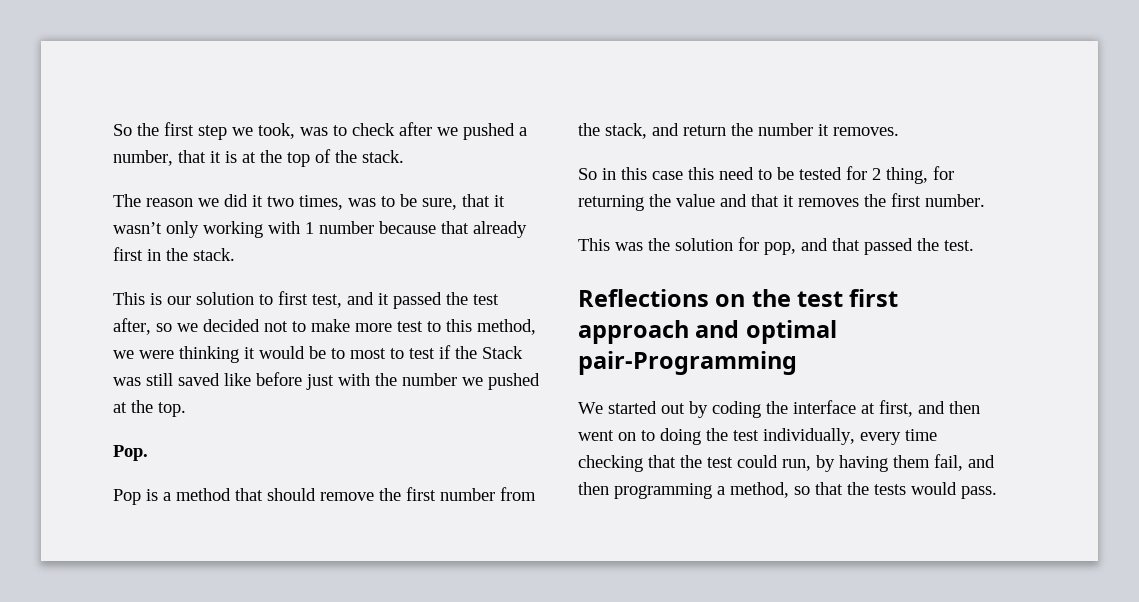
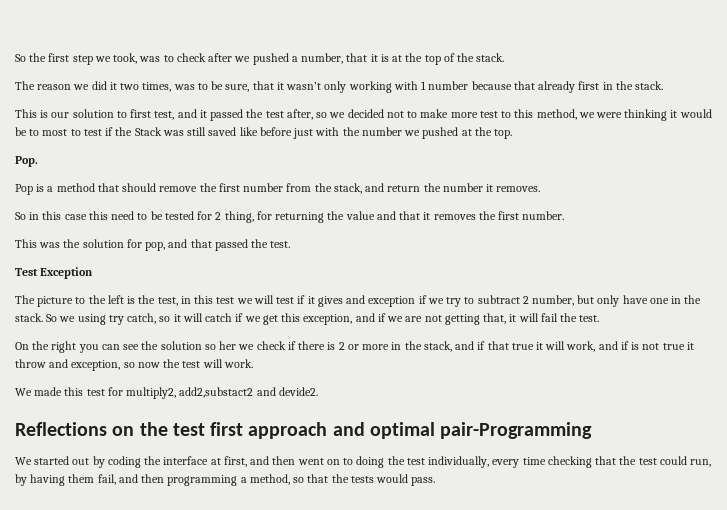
+ Test Exception
+ The picture to the left is the test, in this test we will test if it gives and exception if we try to subtract 2 number, but only have one in the stack. So we using try catch, so it will catch if we get this exception, and if we are not getting that, it will fail the test.
+ On the right you can see the solution so her we check if there is 2 or more in the stack, and if that true it will work, and if is not true it throw and exception, so now the test will work.
+ We made this test for multiply2, add2,substact2 and devide2.

